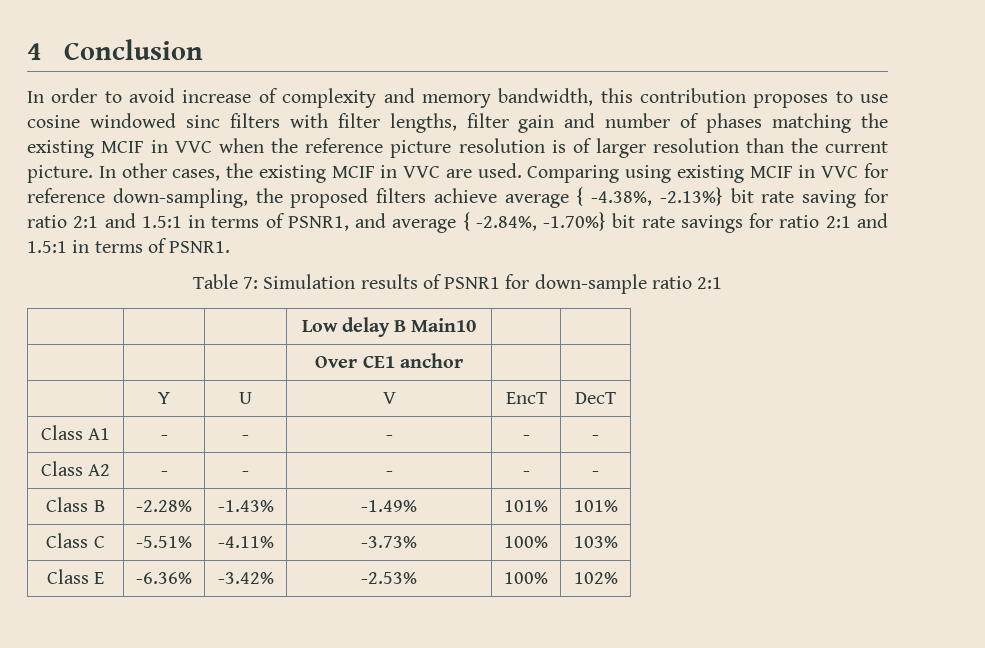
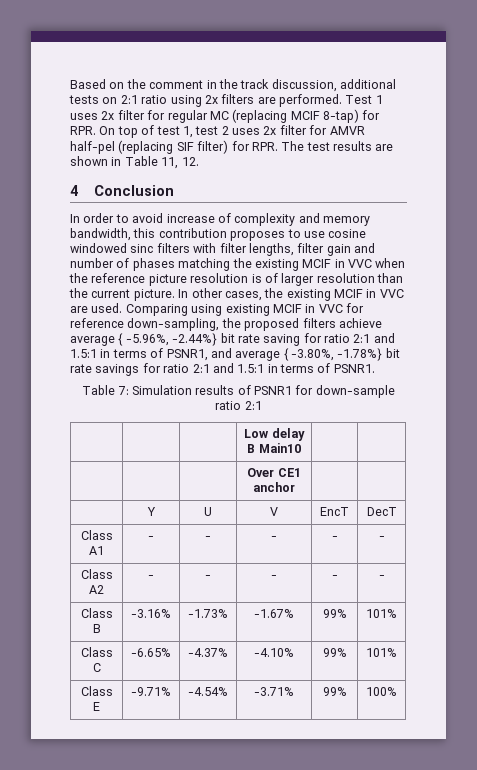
+ Based on the comment in the track discussion, additional tests on 2:1 ratio using 2x filters are performed. Test 1 uses 2x filter for regular MC (replacing MCIF 8-tap) for RPR. On top of test 1, test 2 uses 2x filter for AMVR half-pel (replacing SIF filter) for RPR. The test results are shown in Table 11, 12.
- Comparing using existing MCIF in VVC for reference down-sampling, the proposed filters achieve average { -4.38%, -2.13%} bit rate saving for ratio 2:1 and 1.5:1 in terms of PSNR1, and average { -2.84%, -1.70%} bit rate savings for ratio 2:1 and 1.5:1 in terms of PSNR1.
+ Comparing using existing MCIF in VVC for reference down-sampling, the proposed filters achieve average { -5.96%, -2.44%} bit rate saving for ratio 2:1 and 1.5:1 in terms of PSNR1, and average { -3.80%, -1.78%} bit rate savings for ratio 2:1 and 1.5:1 in terms of PSNR1.
- Class B | -2.28% | -1.43% | -1.49% | 101% | 101%
+ Class B | -3.16% | -1.73% | -1.67% | 99% | 101%
- Class C | -5.51% | -4.11% | -3.73% | 100% | 103%
- Class E | -6.36% | -3.42% | -2.53% | 100% | 102%
+ Class C | -6.65% | -4.37% | -4.10% | 99% | 101%
+ Class E | -9.71% | -4.54% | -3.71% | 99% | 100%

